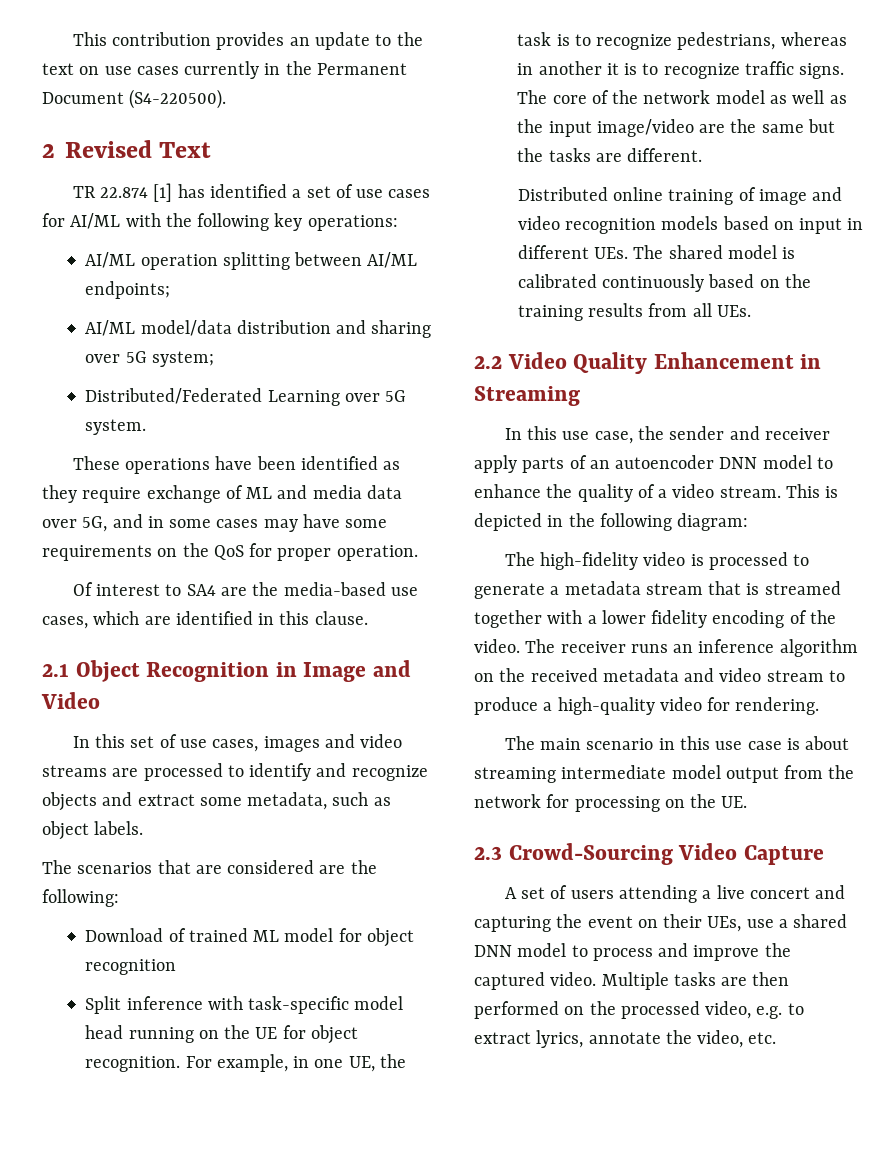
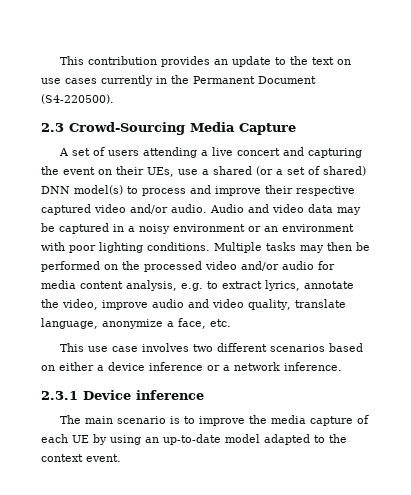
- 2 Revised Text
- TR 22.874 [1] has identified a set of use cases for AI/ML with the following key operations:
- AI/ML operation splitting between AI/ML endpoints;
- AI/ML model/data distribution and sharing over 5G system;
- Distributed/Federated Learning over 5G system.
- These operations have been identified as they require exchange of ML and media data over 5G, and in some cases may have some requirements on the QoS for proper operation.
- Of interest to SA4 are the media-based use cases, which are identified in this clause.
- 2.1 Object Recognition in Image and Video
- In this set of use cases, images and video streams are processed to identify and recognize objects and extract some metadata, such as object labels.
- The scenarios that are considered are the following:
- Download of trained ML model for object recognition
- Split inference with task-specific model head running on the UE for object recognition. For example, in one UE, the task is to recognize pedestrians, whereas in another it is to recognize traffic signs. The core of the network model as well as the input image/video are the same but the tasks are different.
- Distributed online training of image and video recognition models based on input in different UEs. The shared model is calibrated continuously based on the training results from all UEs.
- 2.2 Video Quality Enhancement in Streaming
- In this use case, the sender and receiver apply parts of an autoencoder DNN model to enhance the quality of a video stream. This is depicted in the following diagram:
- The high-fidelity video is processed to generate a metadata stream that is streamed together with a lower fidelity encoding of the video. The receiver runs an inference algorithm on the received metadata and video stream to produce a high-quality video for rendering.
- The main scenario in this use case is about streaming intermediate model output from the network for processing on the UE.
- 2.3 Crowd-Sourcing Video Capture
+ 2.3 Crowd-Sourcing Media Capture
- A set of users attending a live concert and capturing the event on their UEs, use a shared DNN model to process and improve the captured video. Multiple tasks are then performed on the processed video, e.g. to extract lyrics, annotate the video, etc.
+ A set of users attending a live concert and capturing the event on their UEs, use a shared (or a set of shared) DNN model(s) to process and improve their respective captured video and/or audio. Audio and video data may be captured in a noisy environment or an environment with poor lighting conditions. Multiple tasks may then be performed on the processed video and/or audio for media content analysis, e.g. to extract lyrics, annotate the video, improve audio and video quality, translate language, anonymize a face, etc.
+ This use case involves two different scenarios based on either a device inference or a network inference.
+ 2.3.1 Device inference
+ The main scenario is to improve the media capture of each UE by using an up-to-date model adapted to the context event.

